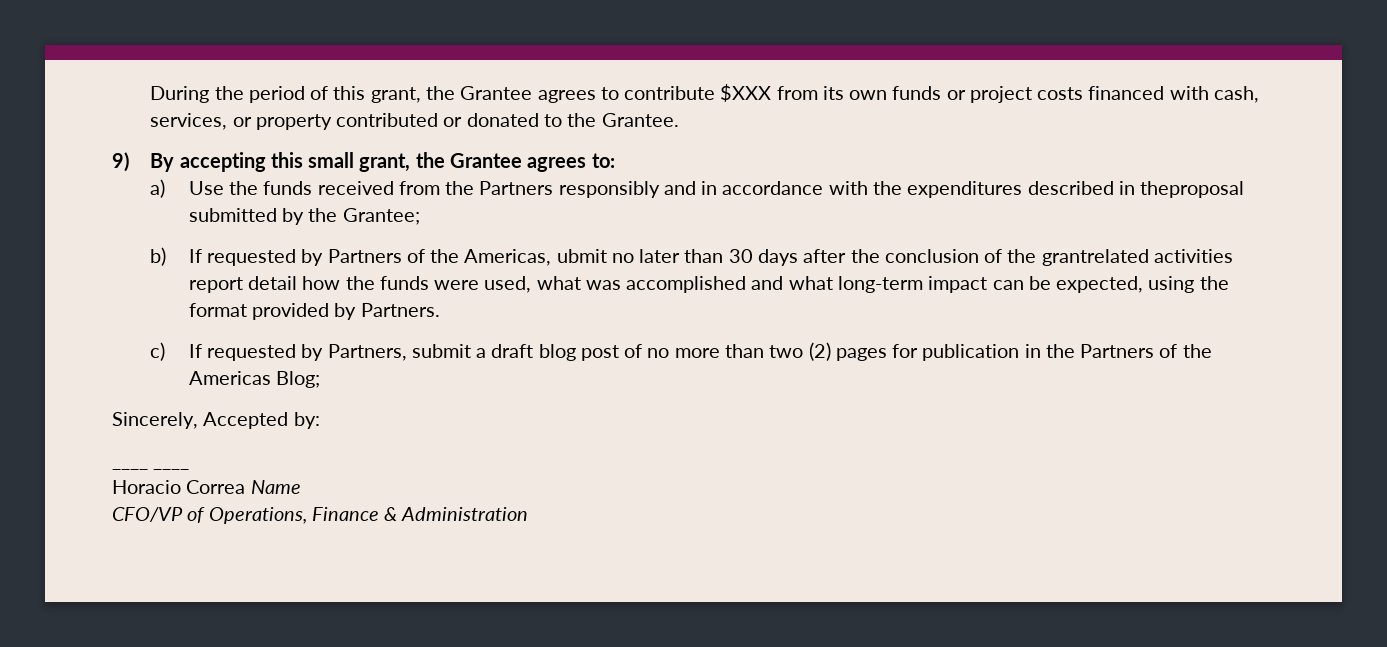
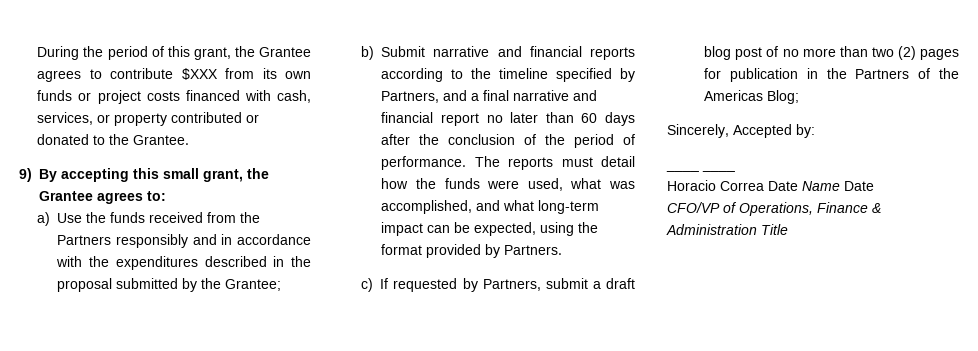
- a) Use the funds received from the Partners responsibly and in accordance with the expenditures described in theproposal submitted by the Grantee;
+ a) Use the funds received from the Partners responsibly and in accordance with the expenditures described in the proposal submitted by the Grantee;
- b) If requested by Partners of the Americas, ubmit no later than 30 days after the conclusion of the grantrelated activities report detail how the funds were used, what was accomplished and what long-term impact can be expected, using the format provided by Partners.
+ b) Submit narrative and financial reports according to the timeline specified by Partners, and a final narrative and financial report no later than 60 days after the conclusion of the period of performance. The reports must detail how the funds were used, what was accomplished, and what long-term impact can be expected, using the format provided by Partners.
- Horacio Correa Name
+ Horacio Correa Date Name Date
- CFO/VP of Operations, Finance & Administration
+ CFO/VP of Operations, Finance & Administration Title

